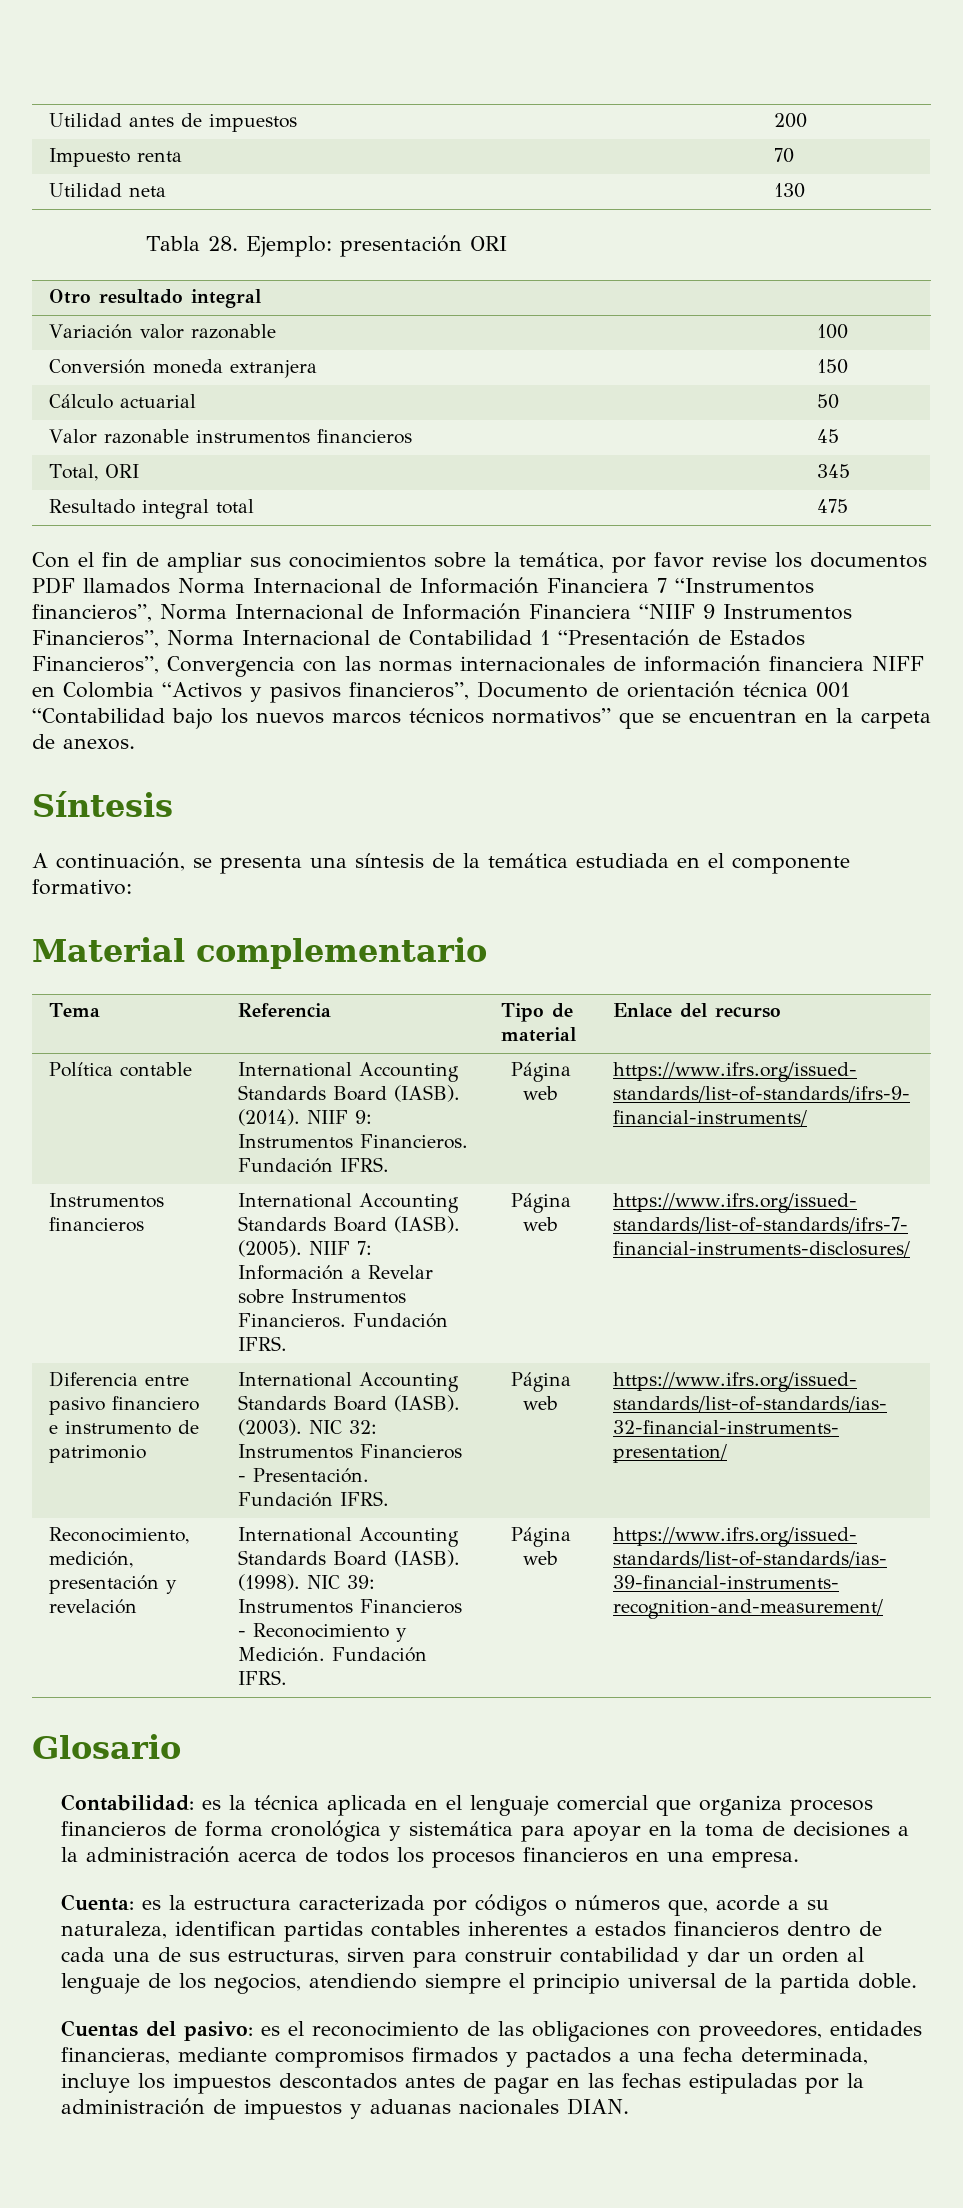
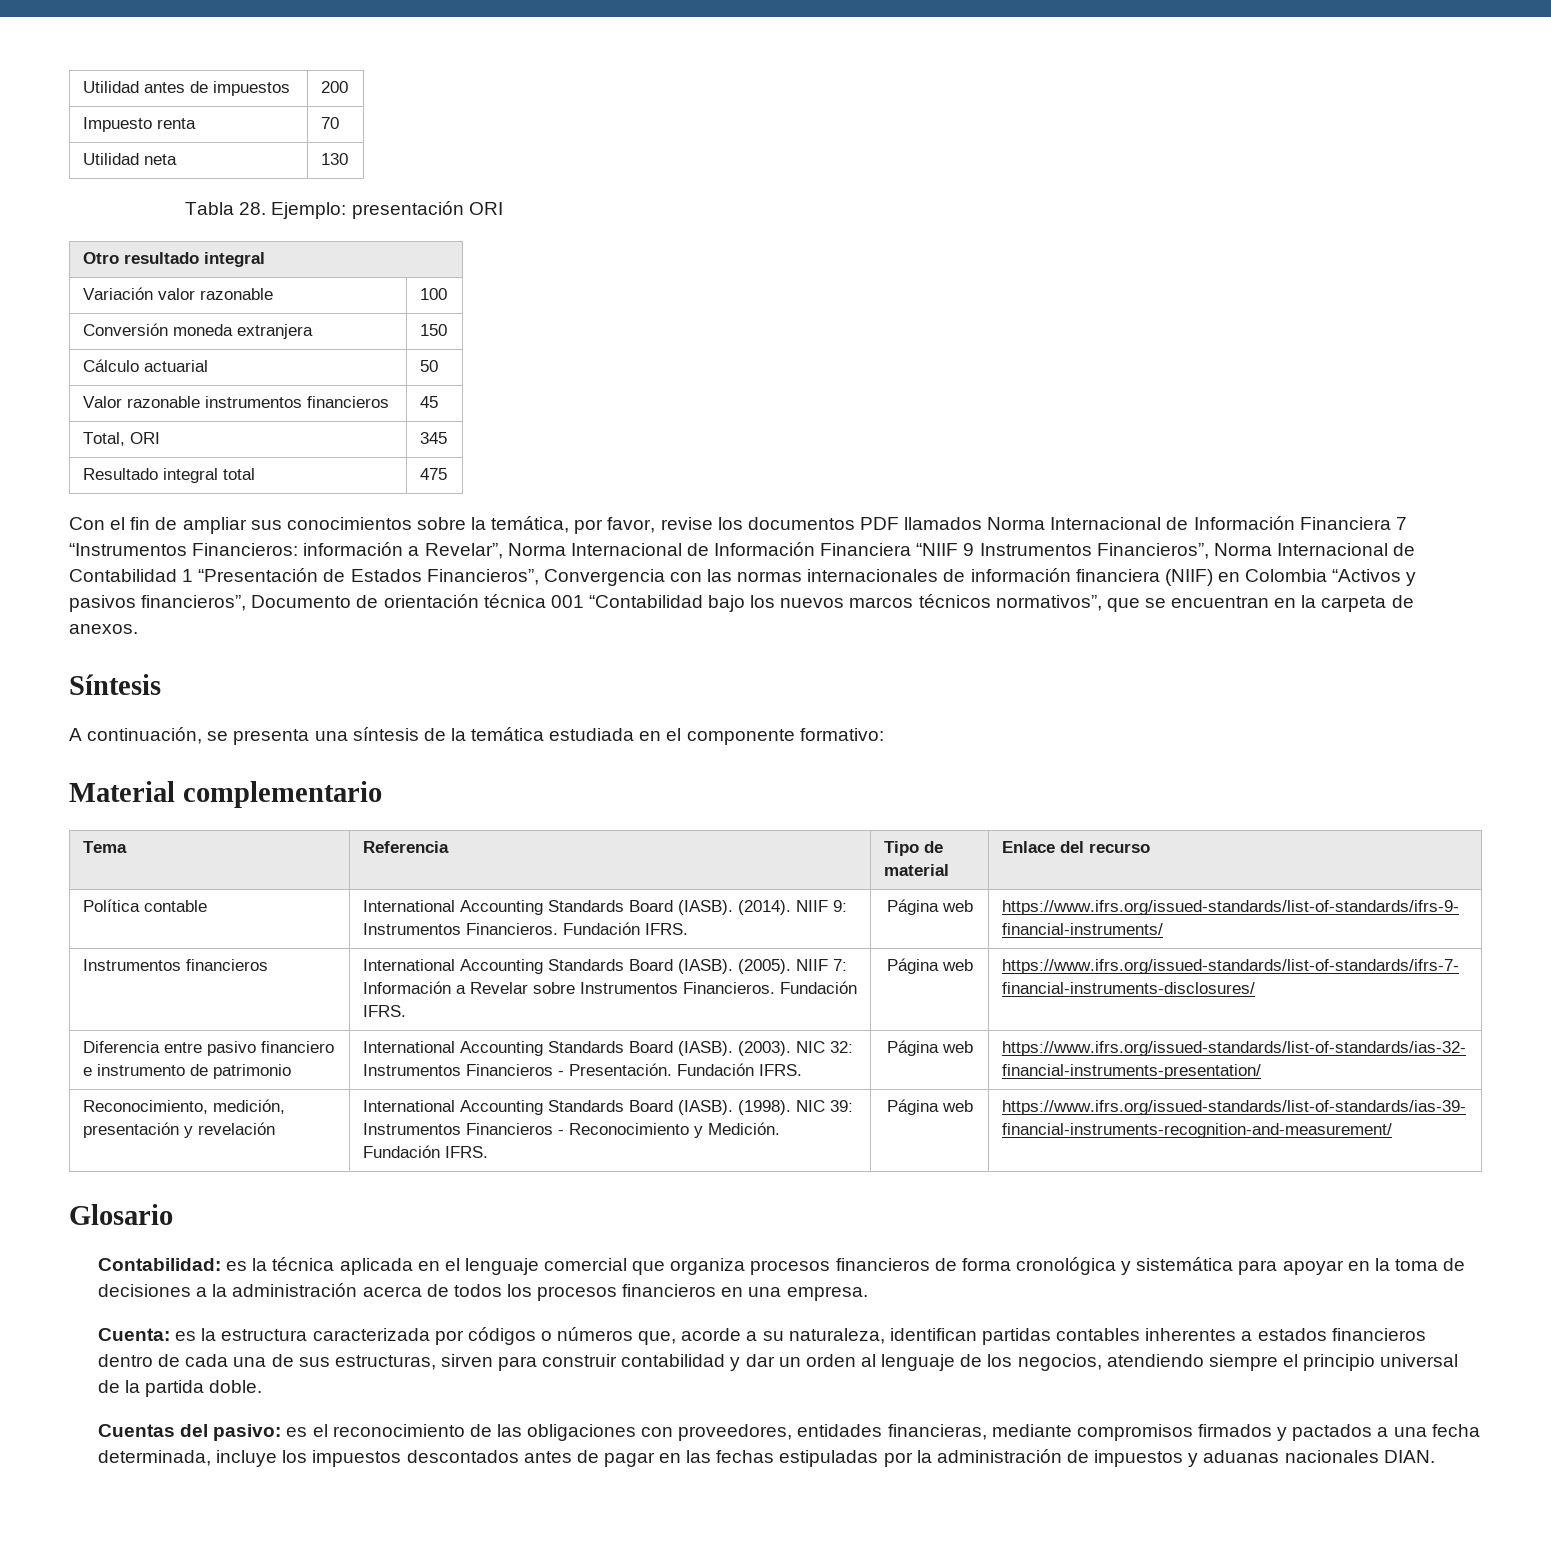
- Con el fin de ampliar sus conocimientos sobre la temática, por favor revise los documentos PDF llamados Norma Internacional de Información Financiera 7 “Instrumentos financieros”, Norma Internacional de Información Financiera “NIIF 9 Instrumentos Financieros”, Norma Internacional de Contabilidad 1 “Presentación de Estados Financieros”, Convergencia con las normas internacionales de información financiera NIFF en Colombia “Activos y pasivos financieros”, Documento de orientación técnica 001 “Contabilidad bajo los nuevos marcos técnicos normativos” que se encuentran en la carpeta de anexos.
+ Con el fin de ampliar sus conocimientos sobre la temática, por favor, revise los documentos PDF llamados Norma Internacional de Información Financiera 7 “Instrumentos Financieros: información a Revelar”, Norma Internacional de Información Financiera “NIIF 9 Instrumentos Financieros”, Norma Internacional de Contabilidad 1 “Presentación de Estados Financieros”, Convergencia con las normas internacionales de información financiera (NIIF) en Colombia “Activos y pasivos financieros”, Documento de orientación técnica 001 “Contabilidad bajo los nuevos marcos técnicos normativos”, que se encuentran en la carpeta de anexos.

